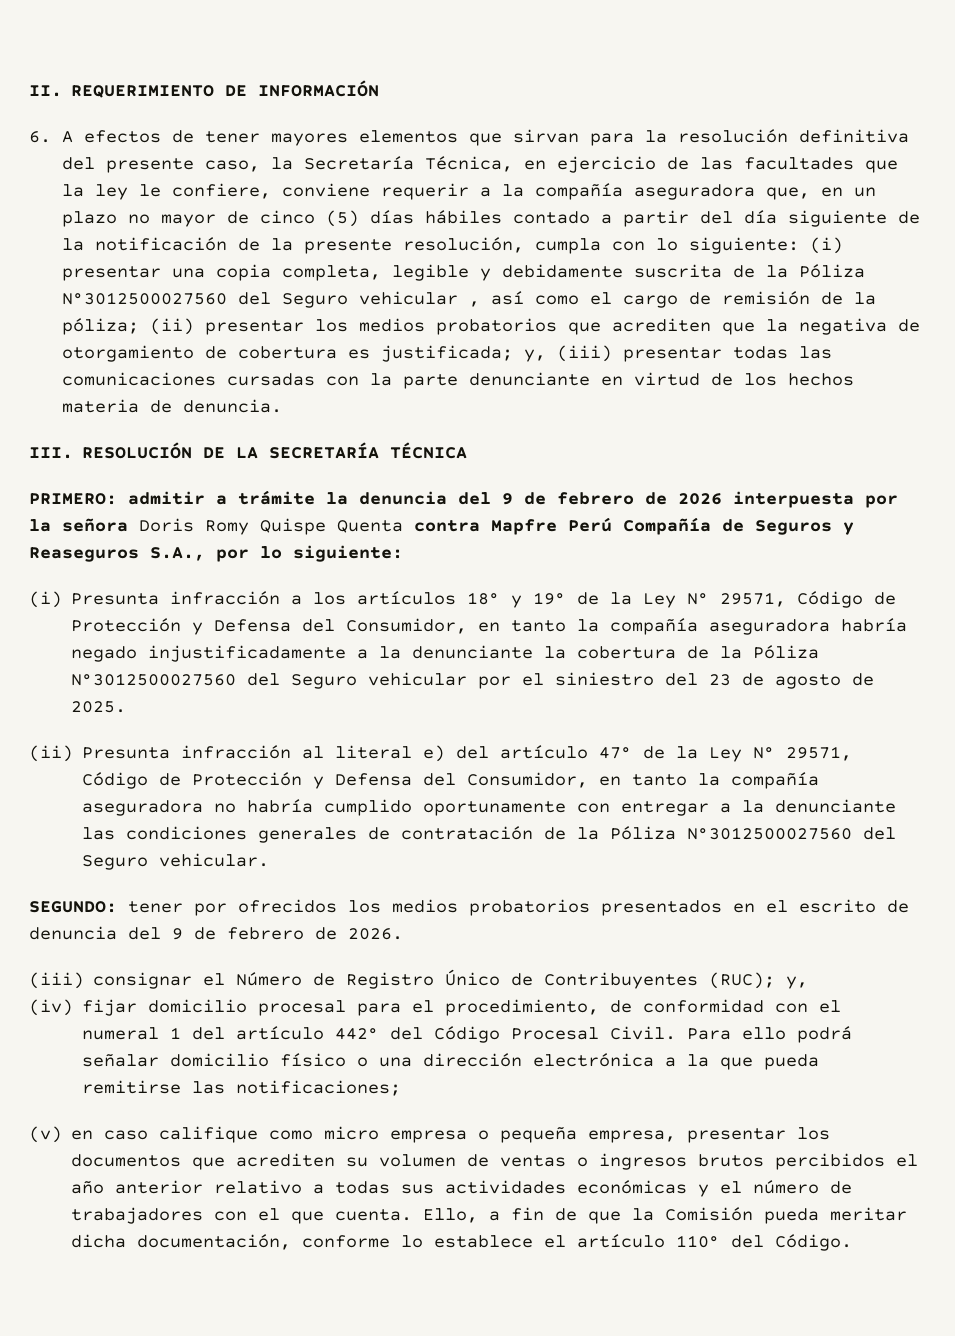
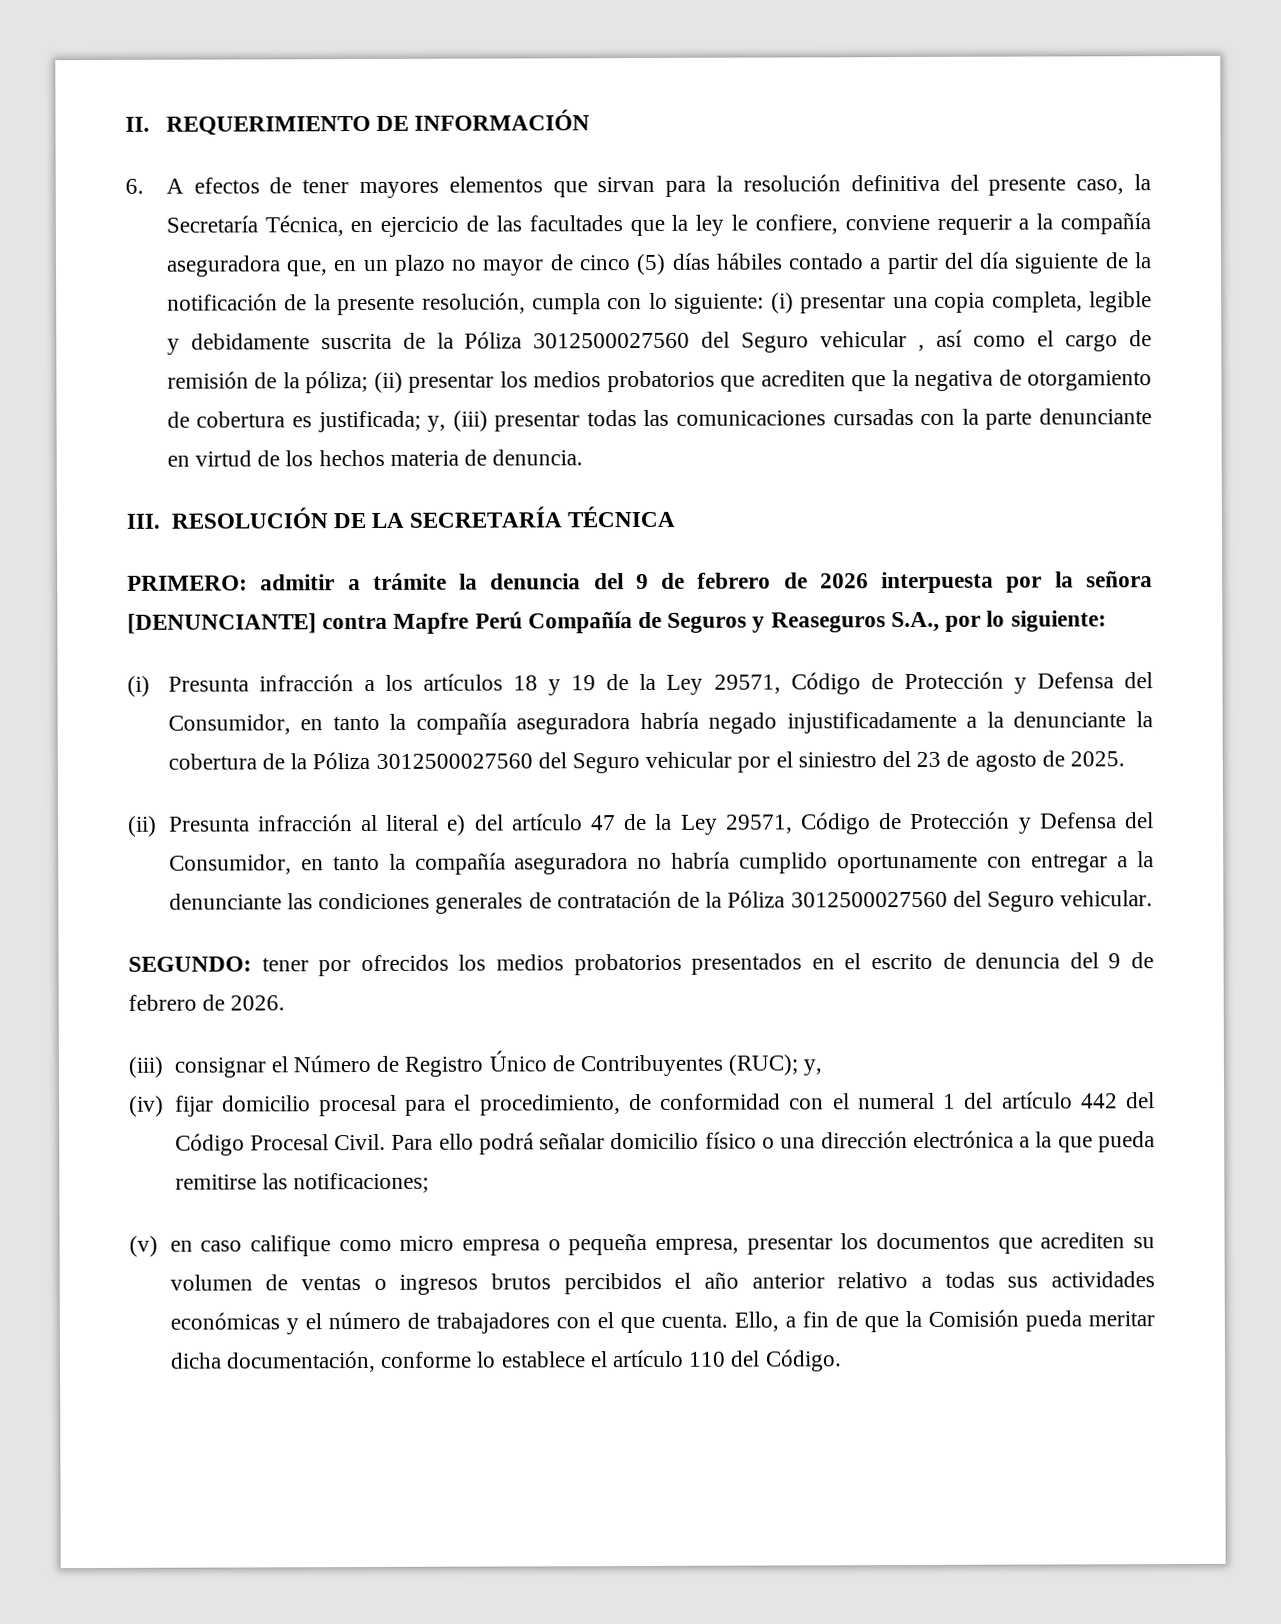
- (i) presentar una copia completa, legible y debidamente suscrita de la Póliza N°3012500027560 del Seguro vehicular , así como el cargo de remisión de la póliza;
+ (i) presentar una copia completa, legible y debidamente suscrita de la Póliza 3012500027560 del Seguro vehicular , así como el cargo de remisión de la póliza;
- PRIMERO: admitir a trámite la denuncia del 9 de febrero de 2026 interpuesta por la señora Doris Romy Quispe Quenta contra Mapfre Perú Compañía de Seguros y Reaseguros S.A., por lo siguiente:
+ PRIMERO: admitir a trámite la denuncia del 9 de febrero de 2026 interpuesta por la señora [DENUNCIANTE] contra Mapfre Perú Compañía de Seguros y Reaseguros S.A., por lo siguiente:
- (i) Presunta infracción a los artículos 18° y 19° de la Ley N° 29571, Código de Protección y Defensa del Consumidor, en tanto la compañía aseguradora habría negado injustificadamente a la denunciante la cobertura de la Póliza N°3012500027560 del Seguro vehicular por el siniestro del 23 de agosto de 2025.
+ (i) Presunta infracción a los artículos 18 y 19 de la Ley 29571, Código de Protección y Defensa del Consumidor, en tanto la compañía aseguradora habría negado injustificadamente a la denunciante la cobertura de la Póliza 3012500027560 del Seguro vehicular por el siniestro del 23 de agosto de 2025.
- (ii) Presunta infracción al literal e) del artículo 47° de la Ley N° 29571, Código de Protección y Defensa del Consumidor, en tanto la compañía aseguradora no habría cumplido oportunamente con entregar a la denunciante las condiciones generales de contratación de la Póliza N°3012500027560 del Seguro vehicular.
+ (ii) Presunta infracción al literal e) del artículo 47 de la Ley 29571, Código de Protección y Defensa del Consumidor, en tanto la compañía aseguradora no habría cumplido oportunamente con entregar a la denunciante las condiciones generales de contratación de la Póliza 3012500027560 del Seguro vehicular.
- (iv) fijar domicilio procesal para el procedimiento, de conformidad con el numeral 1 del artículo 442° del Código Procesal Civil.
+ (iv) fijar domicilio procesal para el procedimiento, de conformidad con el numeral 1 del artículo 442 del Código Procesal Civil.
- Ello, a fin de que la Comisión pueda meritar dicha documentación, conforme lo establece el artículo 110° del Código.
+ Ello, a fin de que la Comisión pueda meritar dicha documentación, conforme lo establece el artículo 110 del Código.

